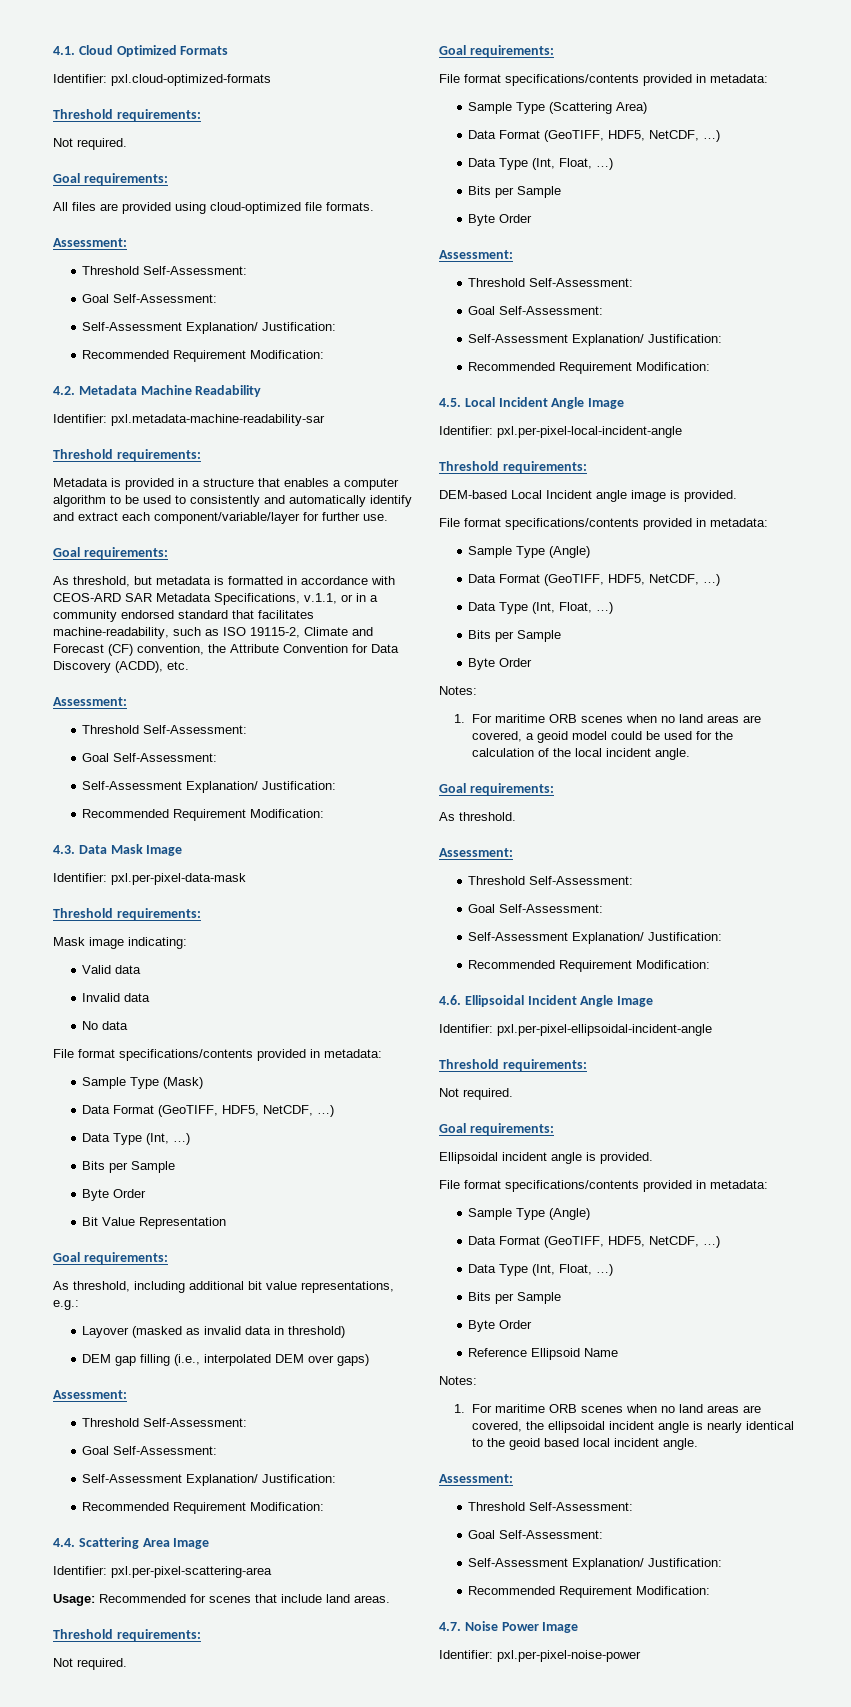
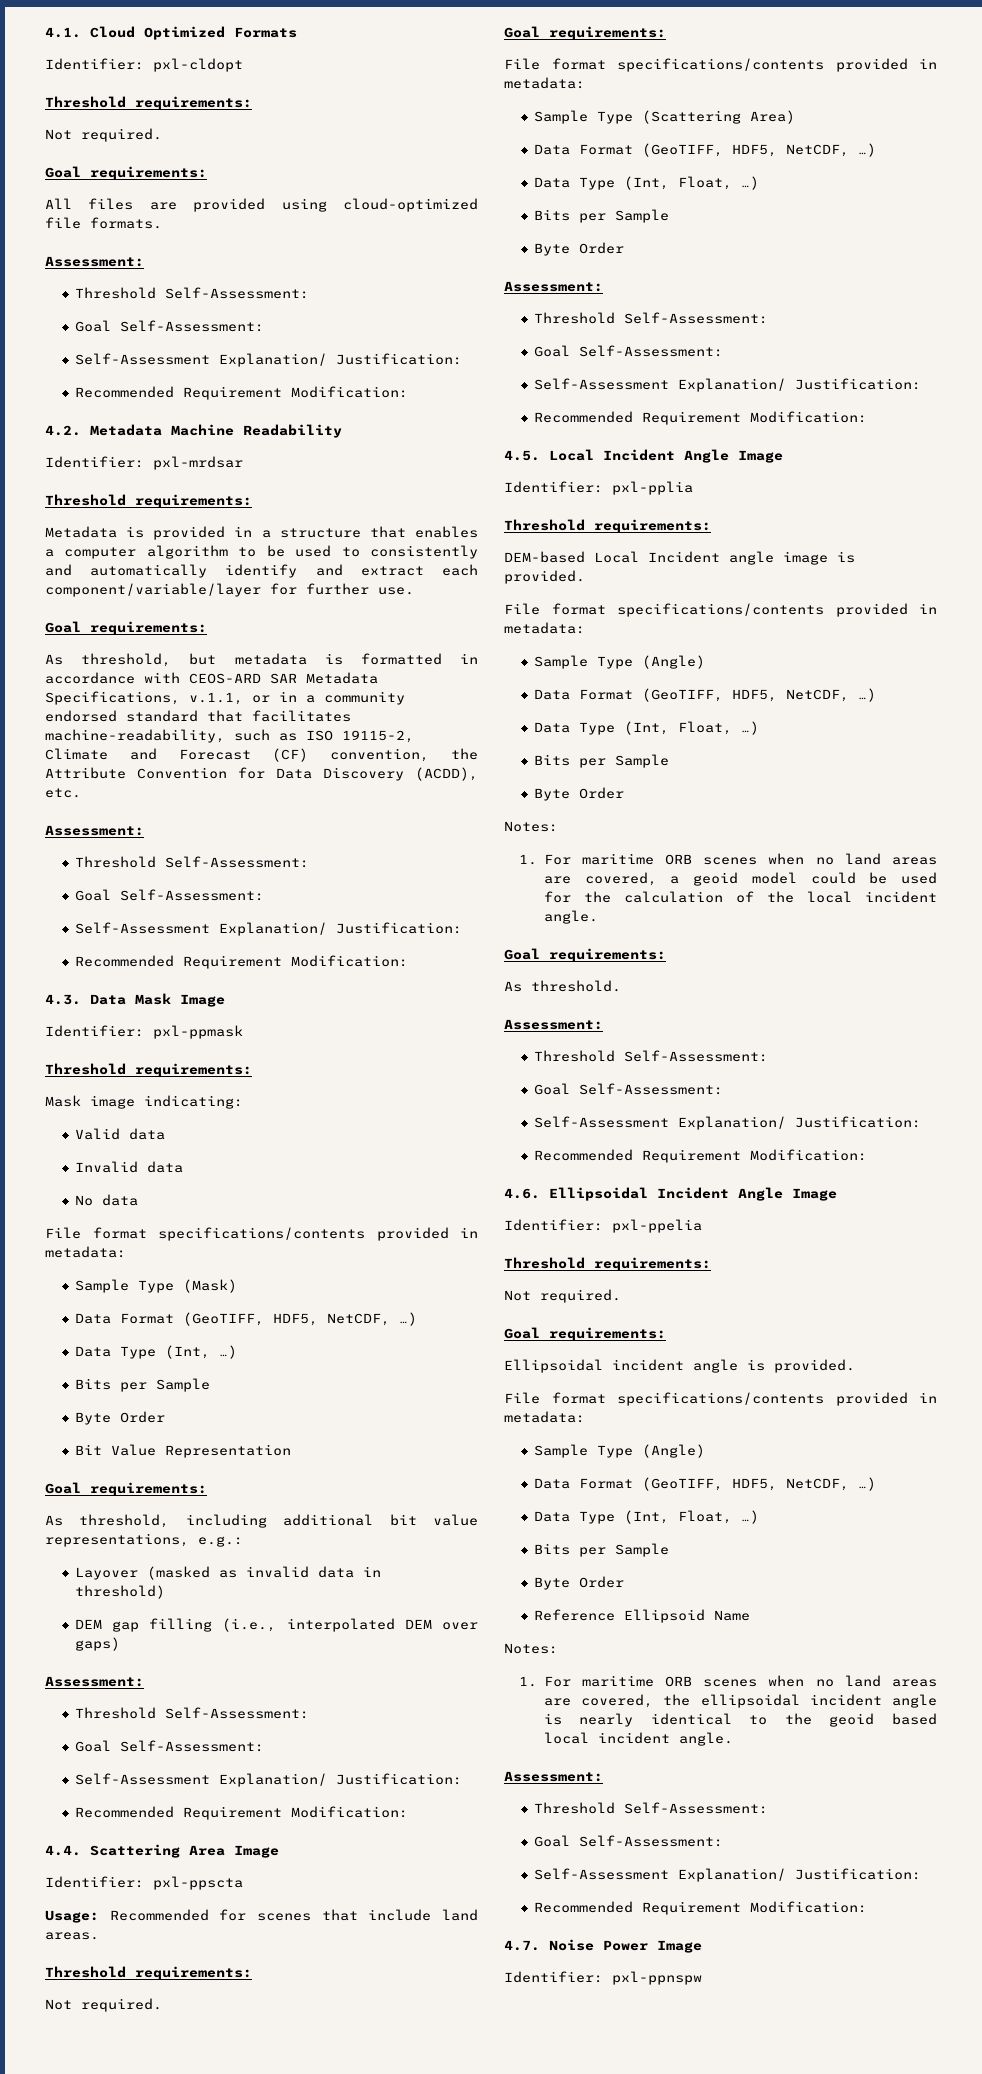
- Identifier: pxl.cloud-optimized-formats
+ Identifier: pxl-cldopt
- Identifier: pxl.metadata-machine-readability-sar
+ Identifier: pxl-mrdsar
- Identifier: pxl.per-pixel-data-mask
+ Identifier: pxl-ppmask
- Identifier: pxl.per-pixel-scattering-area
+ Identifier: pxl-ppscta
- Identifier: pxl.per-pixel-local-incident-angle
+ Identifier: pxl-pplia
- Identifier: pxl.per-pixel-ellipsoidal-incident-angle
+ Identifier: pxl-ppelia
- Identifier: pxl.per-pixel-noise-power
+ Identifier: pxl-ppnspw

